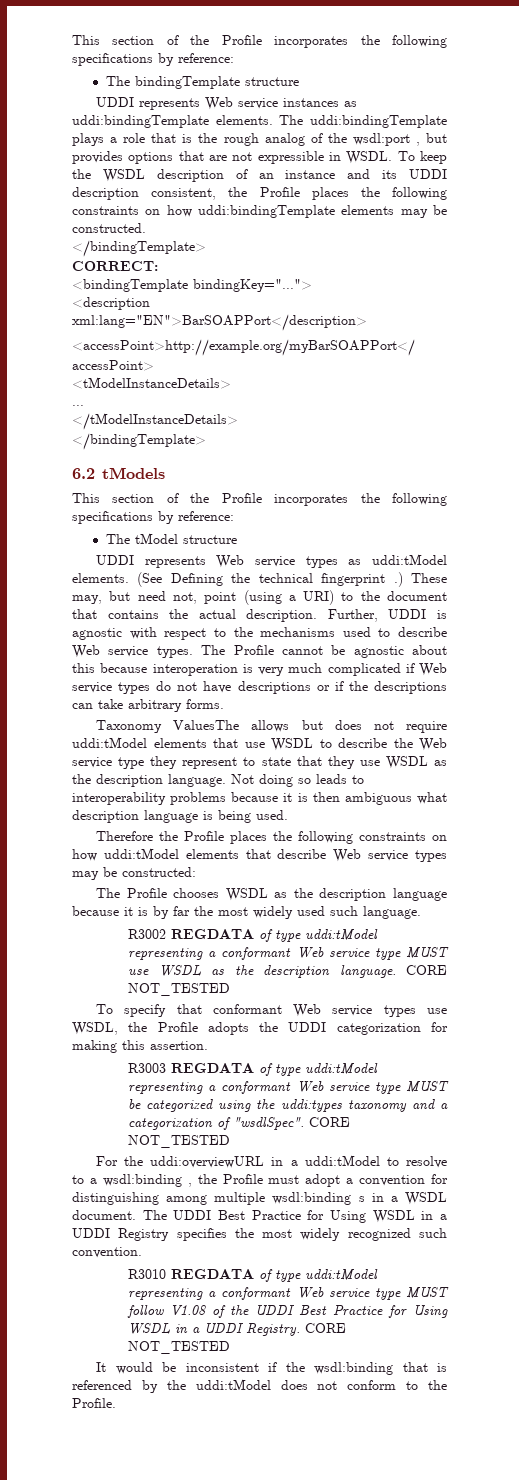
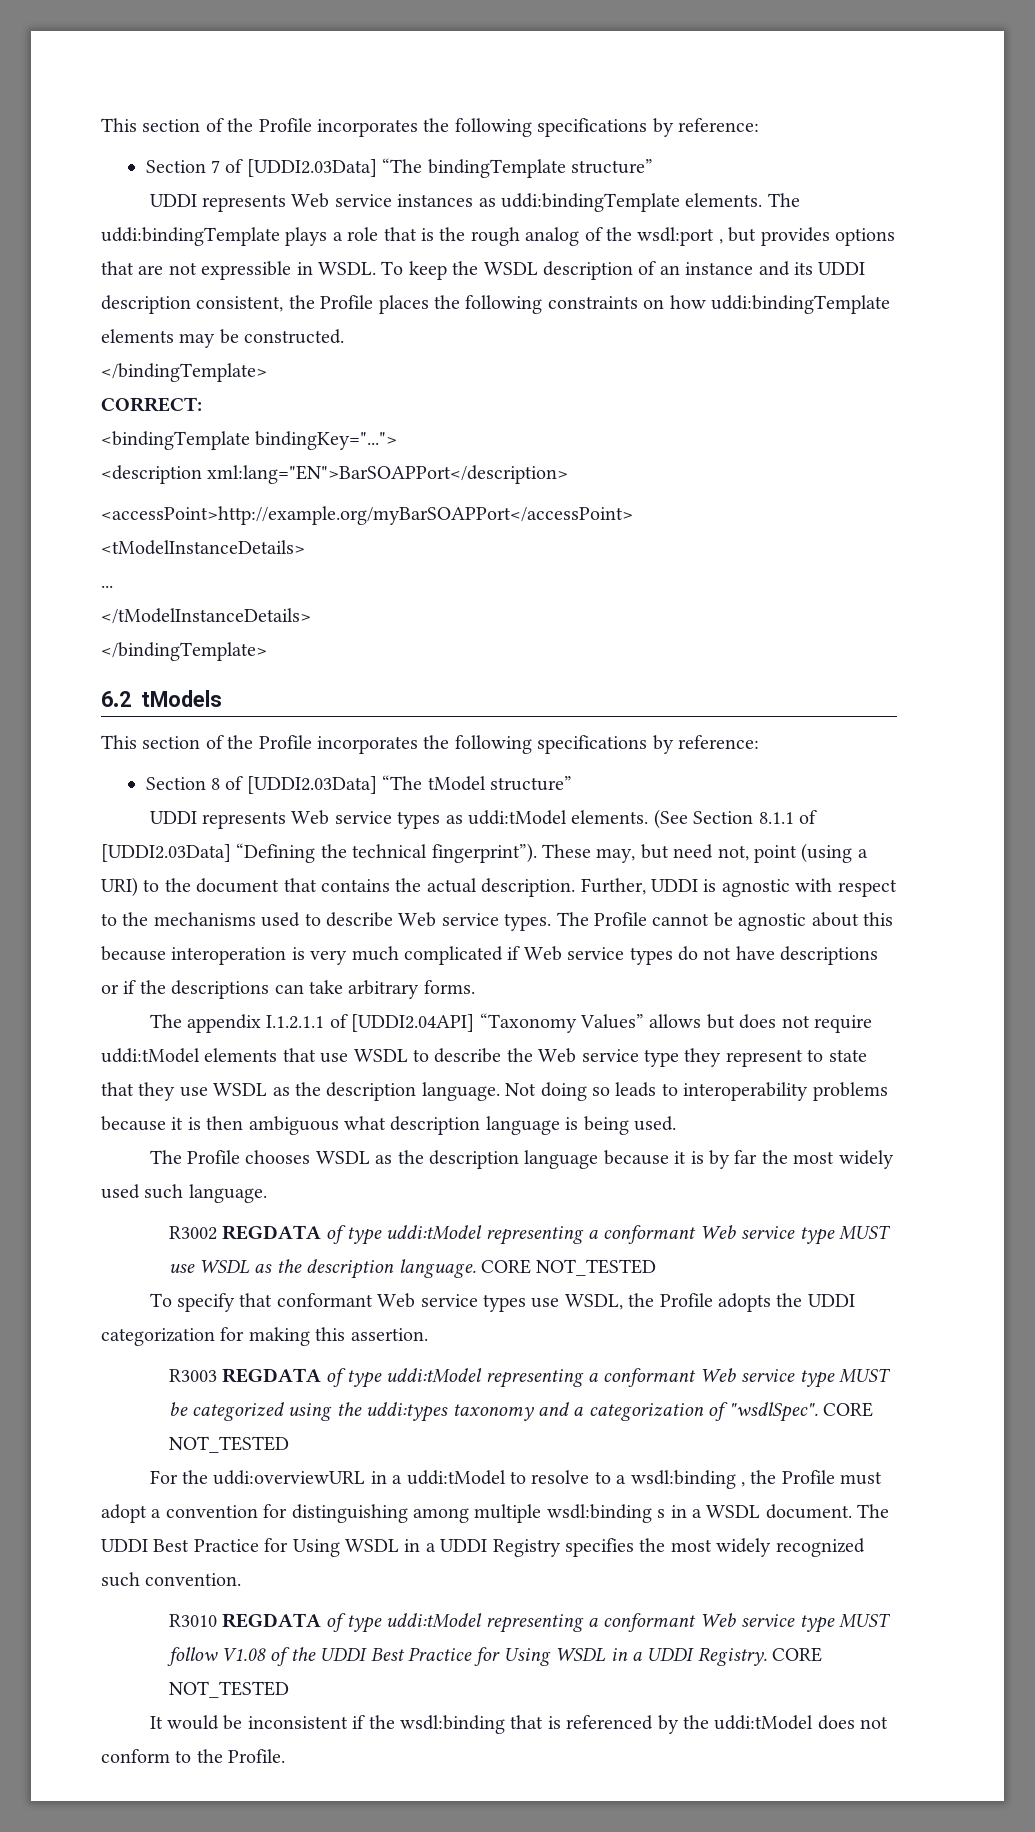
- The bindingTemplate structure
+ Section 7 of [UDDI2.03Data] “The bindingTemplate structure”
- The tModel structure
+ Section 8 of [UDDI2.03Data] “The tModel structure”
- (See Defining the technical fingerprint .)
+ (See Section 8.1.1 of [UDDI2.03Data] “Defining the technical fingerprint”).
- Taxonomy ValuesThe allows but does not require uddi:tModel elements that use WSDL to describe the Web service type they represent to state that they use WSDL as the description language.
+ The appendix I.1.2.1.1 of [UDDI2.04API] “Taxonomy Values” allows but does not require uddi:tModel elements that use WSDL to describe the Web service type they represent to state that they use WSDL as the description language.
- Therefore the Profile places the following constraints on how uddi:tModel elements that describe Web service types may be constructed:

